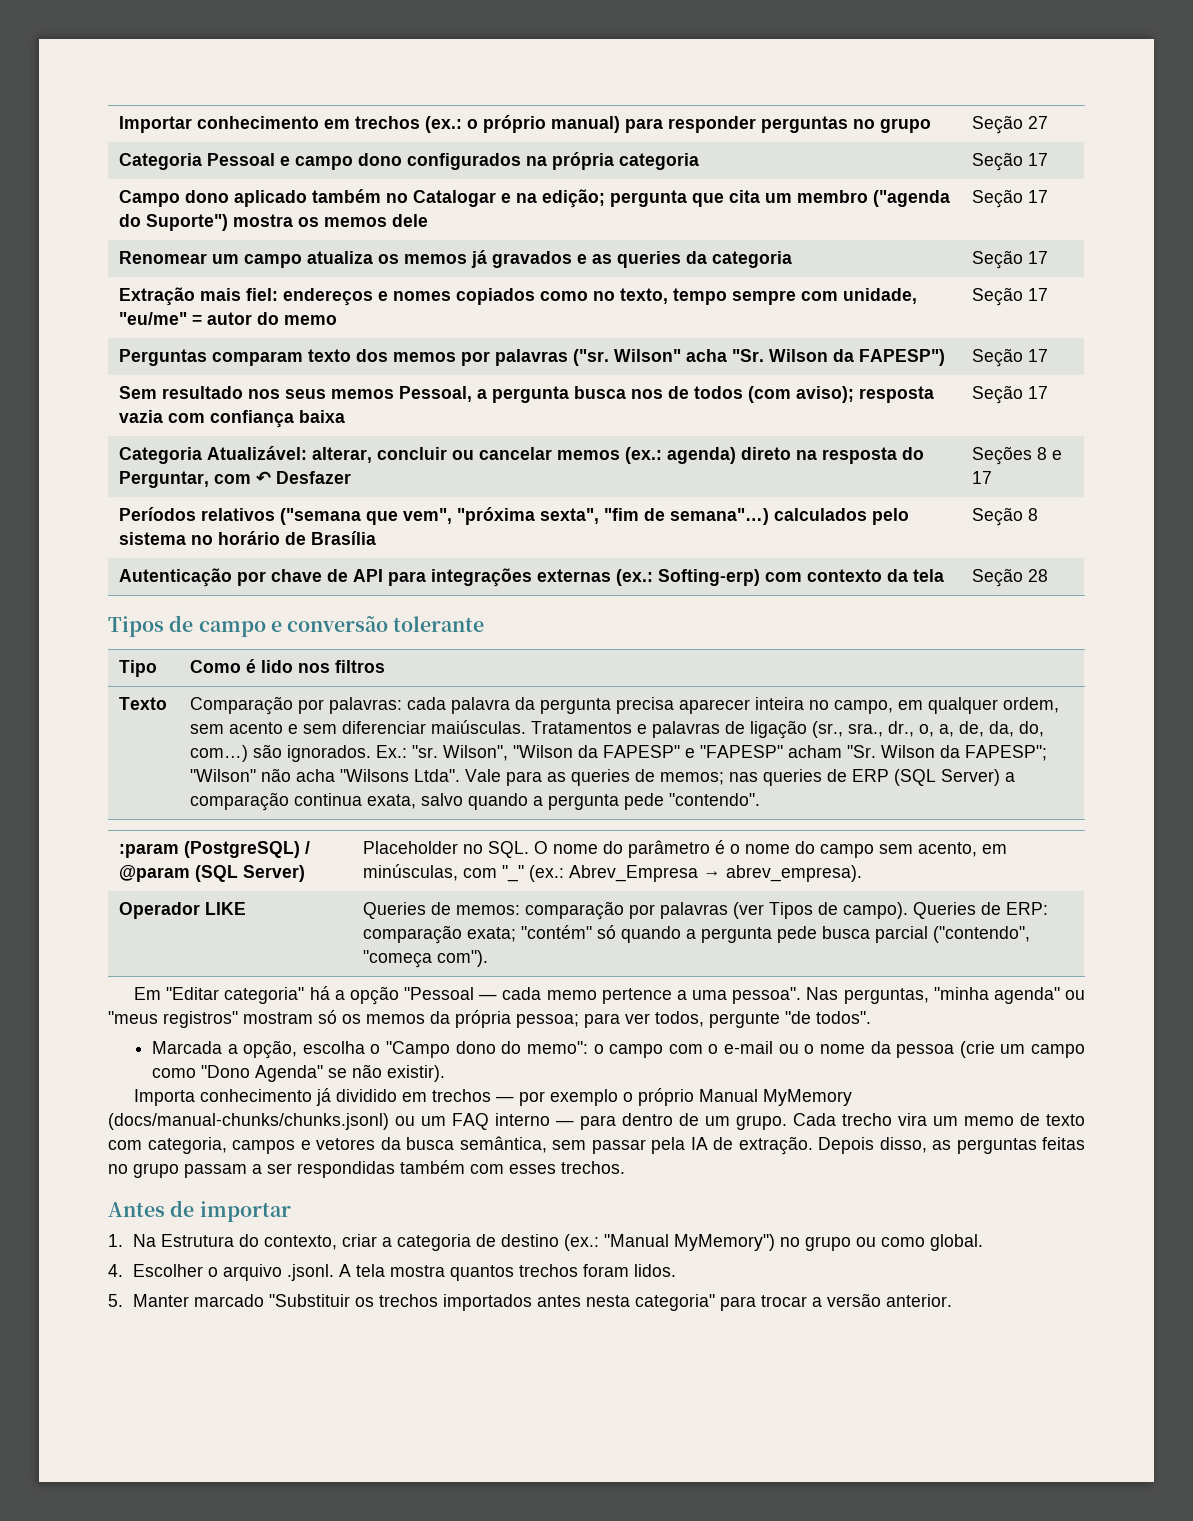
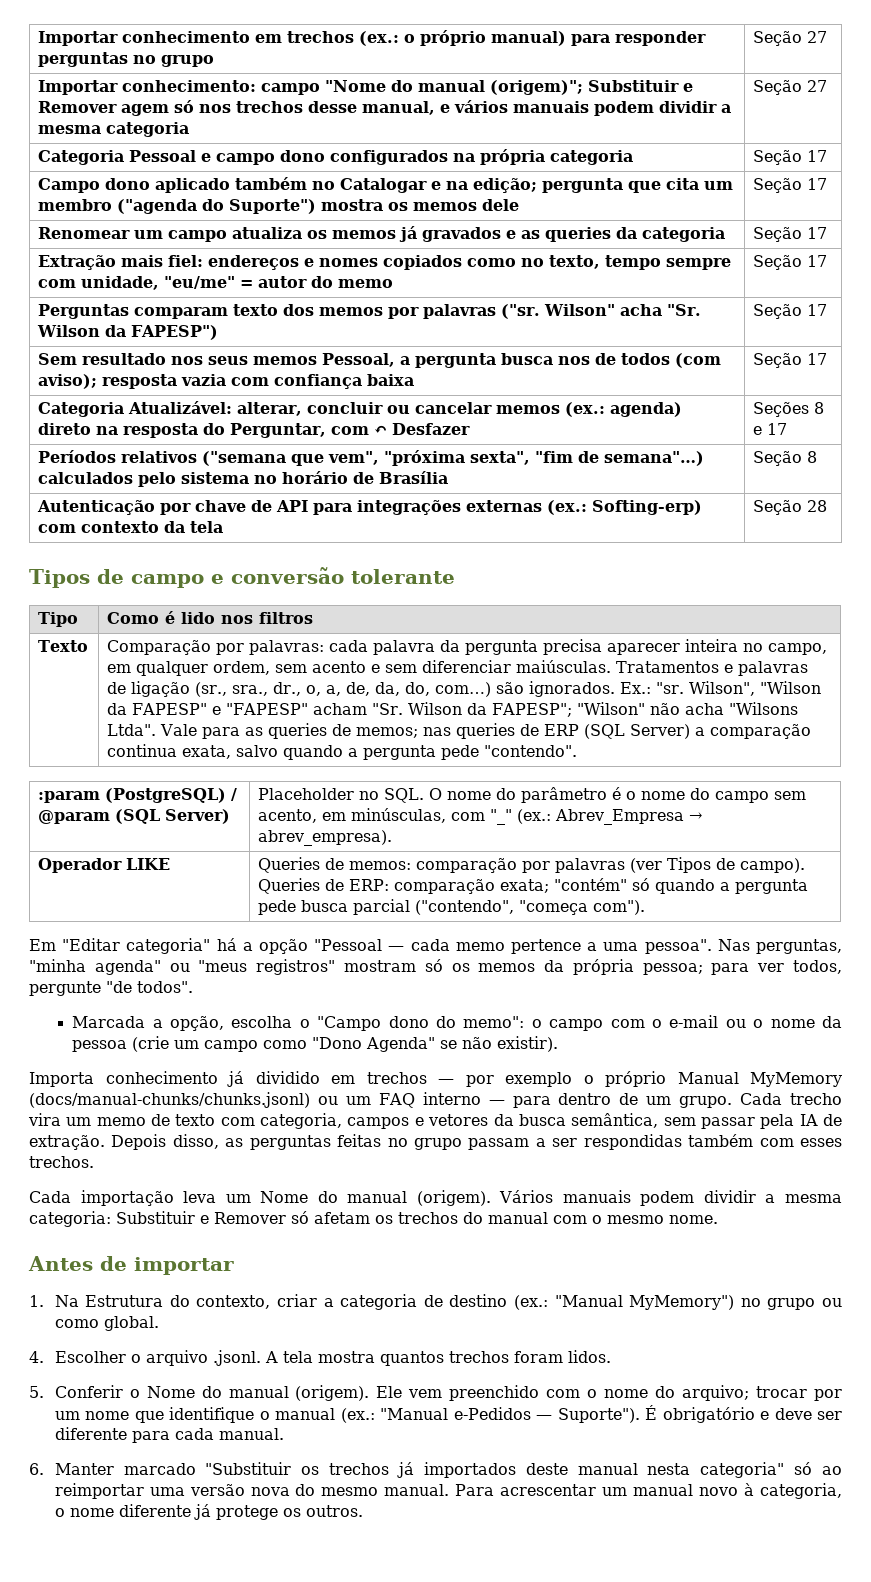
+ Importar conhecimento: campo "Nome do manual (origem)"; Substituir e Remover agem só nos trechos desse manual, e vários manuais podem dividir a mesma categoria | Seção 27
+ Cada importação leva um Nome do manual (origem). Vários manuais podem dividir a mesma categoria: Substituir e Remover só afetam os trechos do manual com o mesmo nome.
- 5. Manter marcado "Substituir os trechos importados antes nesta categoria" para trocar a versão anterior.
+ 5. Conferir o Nome do manual (origem). Ele vem preenchido com o nome do arquivo; trocar por um nome que identifique o manual (ex.: "Manual e-Pedidos — Suporte"). É obrigatório e deve ser diferente para cada manual.
+ 6. Manter marcado "Substituir os trechos já importados deste manual nesta categoria" só ao reimportar uma versão nova do mesmo manual. Para acrescentar um manual novo à categoria, o nome diferente já protege os outros.

